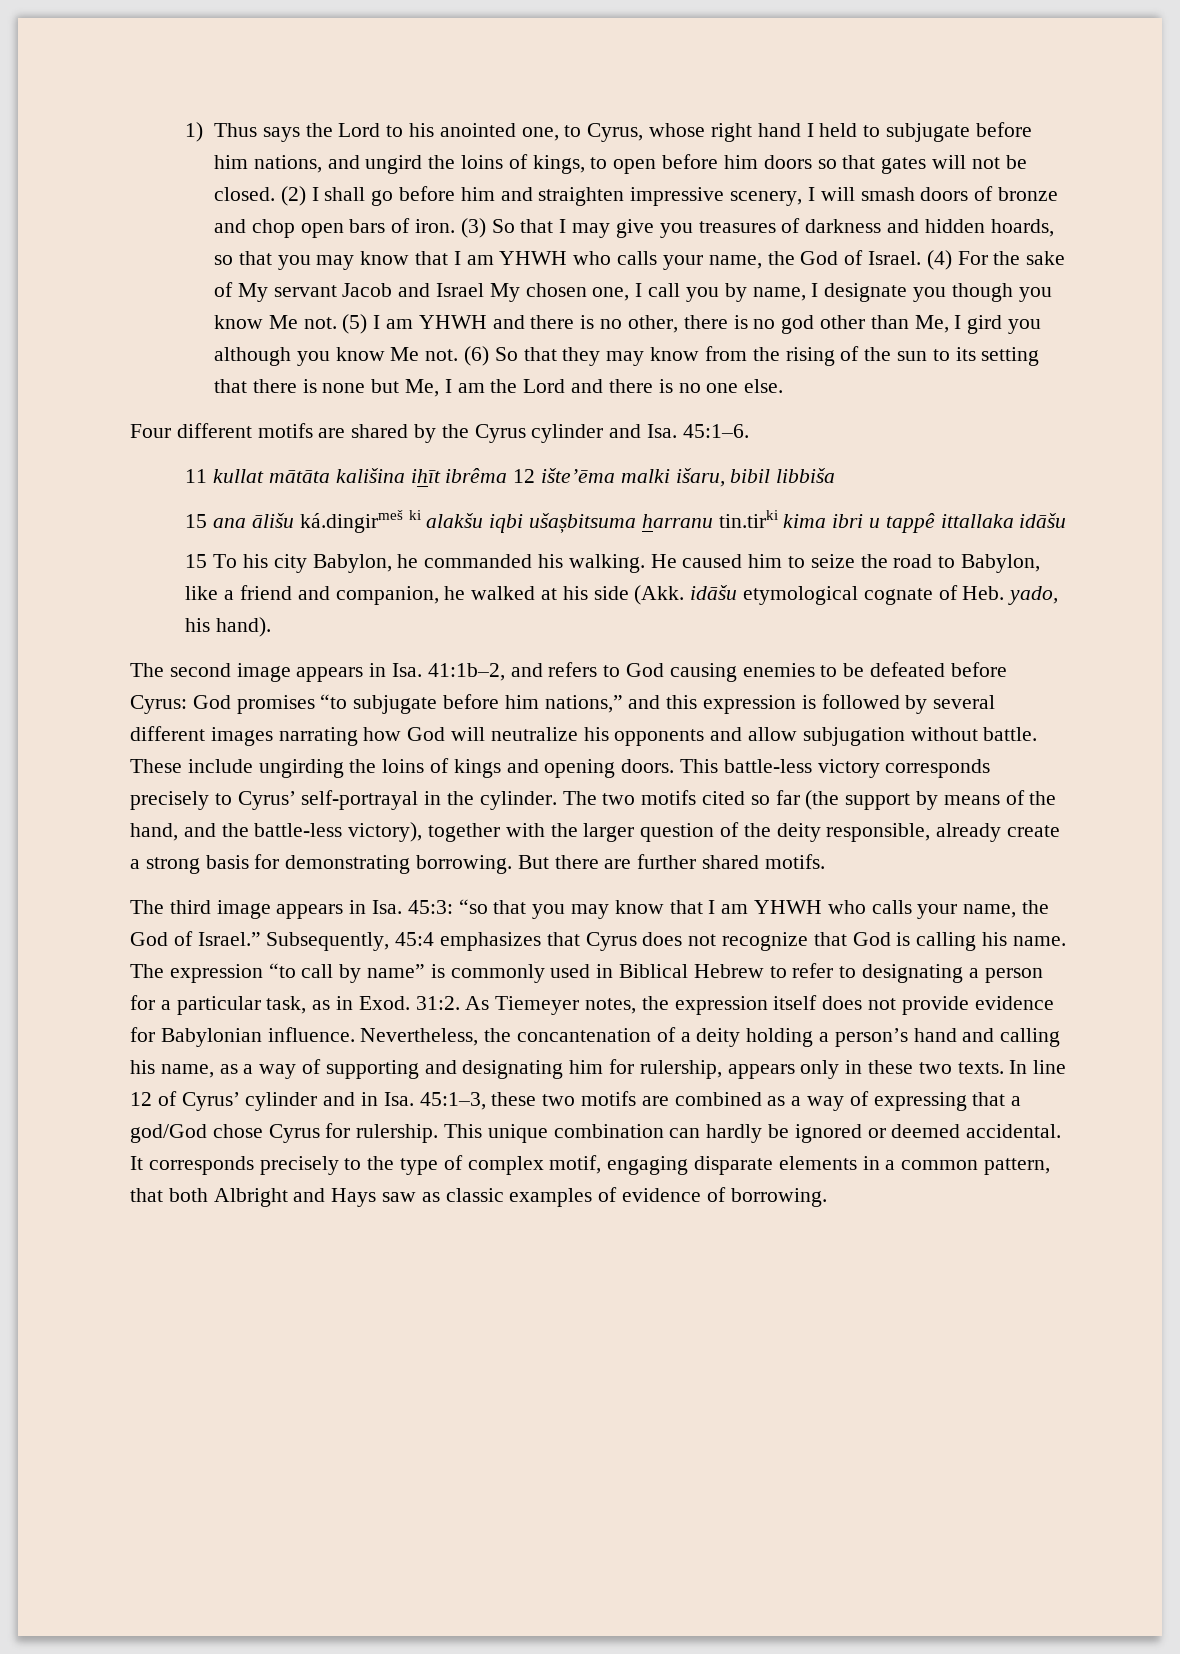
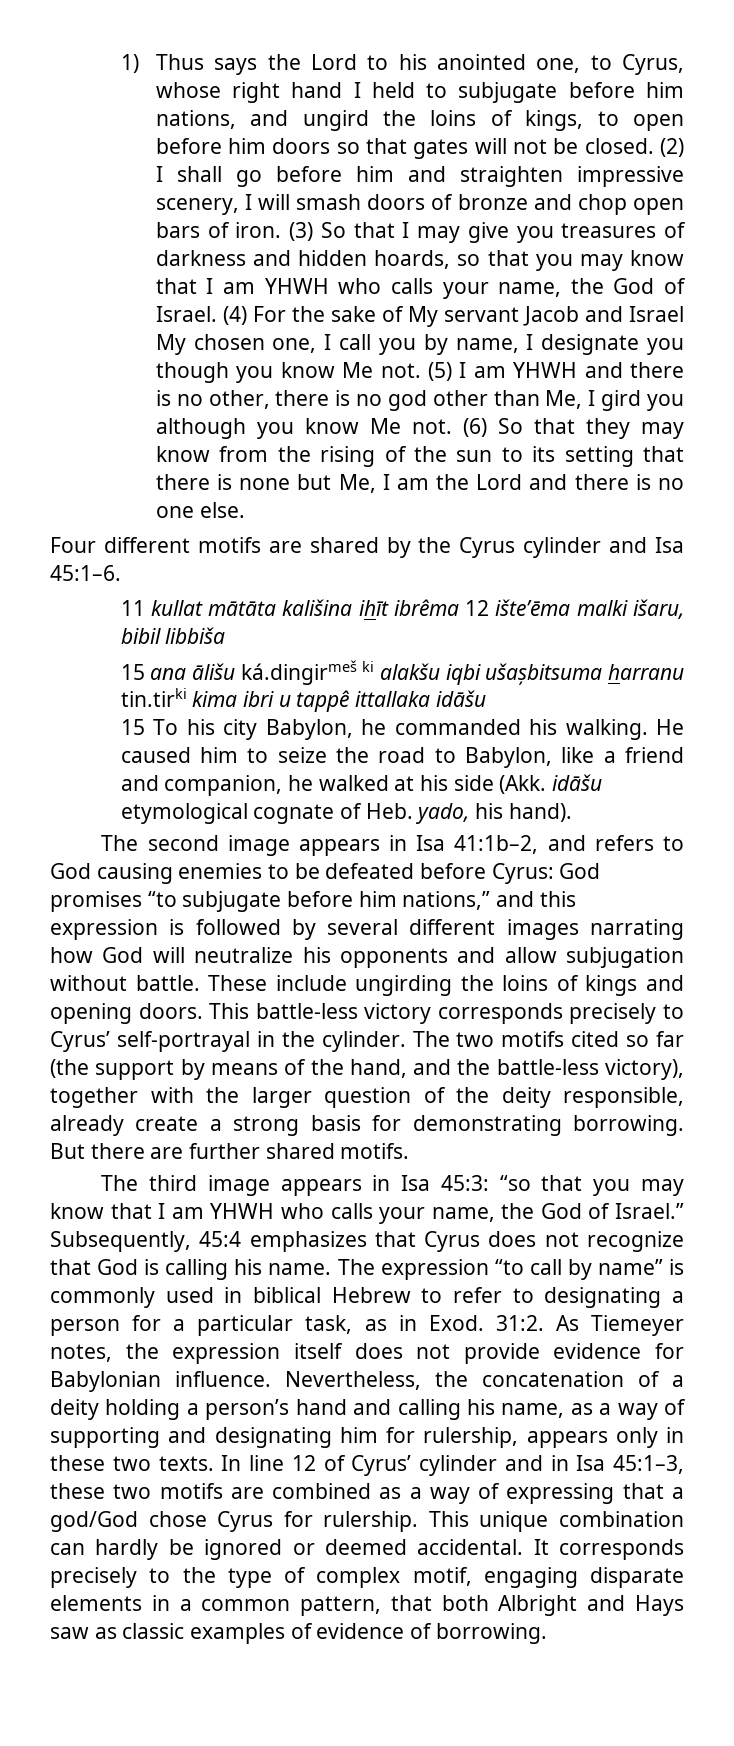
- Four different motifs are shared by the Cyrus cylinder and Isa. 45:1–6.
+ Four different motifs are shared by the Cyrus cylinder and Isa 45:1–6.
- The second image appears in Isa. 41:1b–2, and refers to God causing enemies to be defeated before Cyrus: God promises “to subjugate before him nations,” and this expression is followed by several different images narrating how God will neutralize his opponents and allow subjugation without battle.
+ The second image appears in Isa 41:1b–2, and refers to God causing enemies to be defeated before Cyrus: God promises “to subjugate before him nations,” and this expression is followed by several different images narrating how God will neutralize his opponents and allow subjugation without battle.
- The third image appears in Isa. 45:3: “so that you may know that I am YHWH who calls your name, the God of Israel.”
+ The third image appears in Isa 45:3: “so that you may know that I am YHWH who calls your name, the God of Israel.”
- The expression “to call by name” is commonly used in Biblical Hebrew to refer to designating a person for a particular task, as in Exod.
+ The expression “to call by name” is commonly used in biblical Hebrew to refer to designating a person for a particular task, as in Exod.
- Nevertheless, the concantenation of a deity holding a person’s hand and calling his name, as a way of supporting and designating him for rulership, appears only in these two texts.
+ Nevertheless, the concatenation of a deity holding a person’s hand and calling his name, as a way of supporting and designating him for rulership, appears only in these two texts.
- In line 12 of Cyrus’ cylinder and in Isa. 45:1–3, these two motifs are combined as a way of expressing that a god/God chose Cyrus for rulership.
+ In line 12 of Cyrus’ cylinder and in Isa 45:1–3, these two motifs are combined as a way of expressing that a god/God chose Cyrus for rulership.

